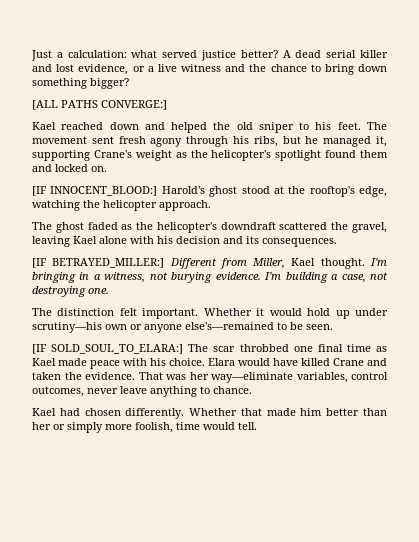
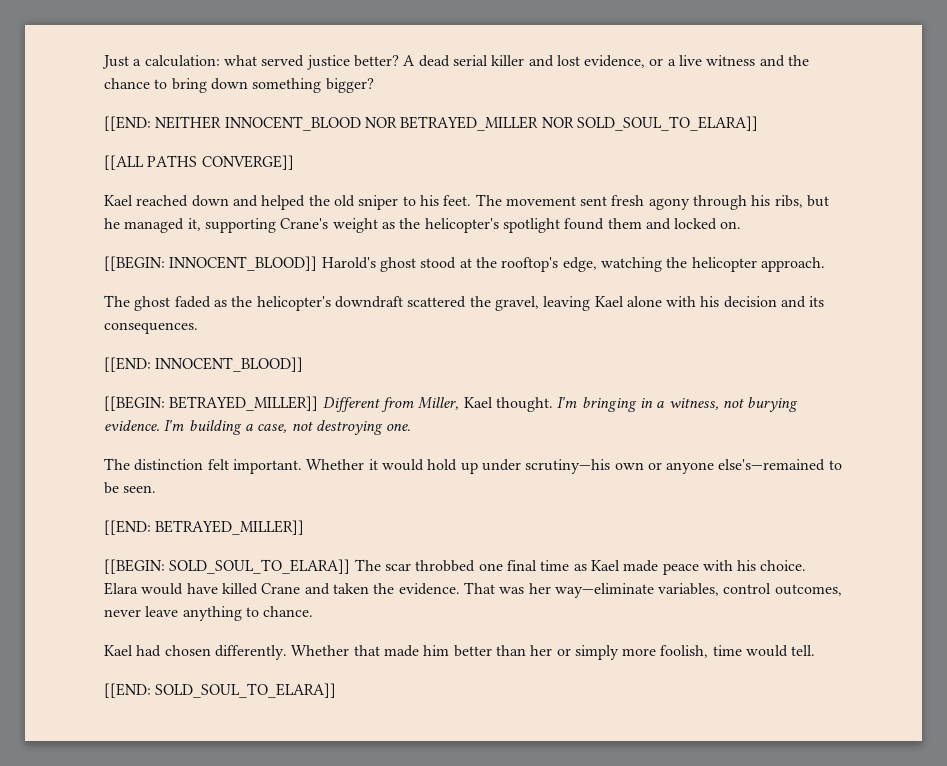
- [ALL PATHS CONVERGE:]
+ [[END: NEITHER INNOCENT_BLOOD NOR BETRAYED_MILLER NOR SOLD_SOUL_TO_ELARA]]
+ [[ALL PATHS CONVERGE]]
- [IF INNOCENT_BLOOD:] Harold's ghost stood at the rooftop's edge, watching the helicopter approach.
+ [[BEGIN: INNOCENT_BLOOD]] Harold's ghost stood at the rooftop's edge, watching the helicopter approach.
- [IF BETRAYED_MILLER:] Different from Miller, Kael thought.
+ [[END: INNOCENT_BLOOD]]
+ [[BEGIN: BETRAYED_MILLER]] Different from Miller, Kael thought.
- [IF SOLD_SOUL_TO_ELARA:] The scar throbbed one final time as Kael made peace with his choice.
+ [[END: BETRAYED_MILLER]]
+ [[BEGIN: SOLD_SOUL_TO_ELARA]] The scar throbbed one final time as Kael made peace with his choice.
+ [[END: SOLD_SOUL_TO_ELARA]]

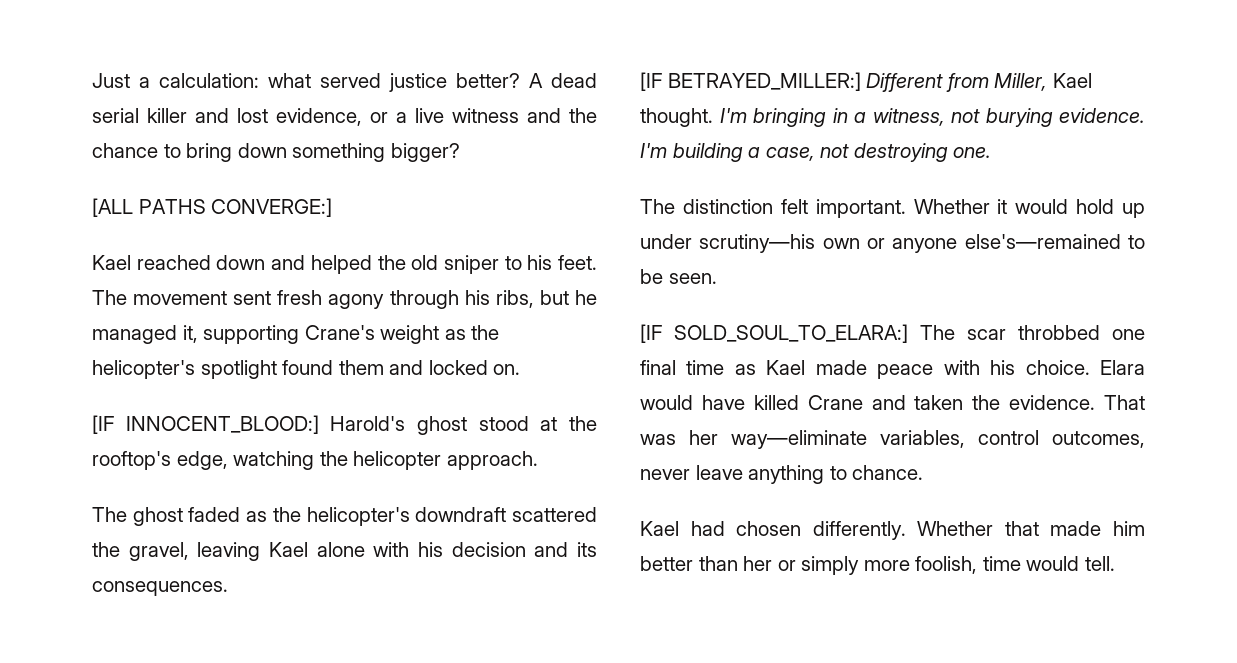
- [[END: NEITHER INNOCENT_BLOOD NOR BETRAYED_MILLER NOR SOLD_SOUL_TO_ELARA]]
- [[ALL PATHS CONVERGE]]
+ [ALL PATHS CONVERGE:]
- [[BEGIN: INNOCENT_BLOOD]] Harold's ghost stood at the rooftop's edge, watching the helicopter approach.
+ [IF INNOCENT_BLOOD:] Harold's ghost stood at the rooftop's edge, watching the helicopter approach.
- [[END: INNOCENT_BLOOD]]
- [[BEGIN: BETRAYED_MILLER]] Different from Miller, Kael thought.
+ [IF BETRAYED_MILLER:] Different from Miller, Kael thought.
- [[END: BETRAYED_MILLER]]
- [[BEGIN: SOLD_SOUL_TO_ELARA]] The scar throbbed one final time as Kael made peace with his choice.
+ [IF SOLD_SOUL_TO_ELARA:] The scar throbbed one final time as Kael made peace with his choice.
- [[END: SOLD_SOUL_TO_ELARA]]

